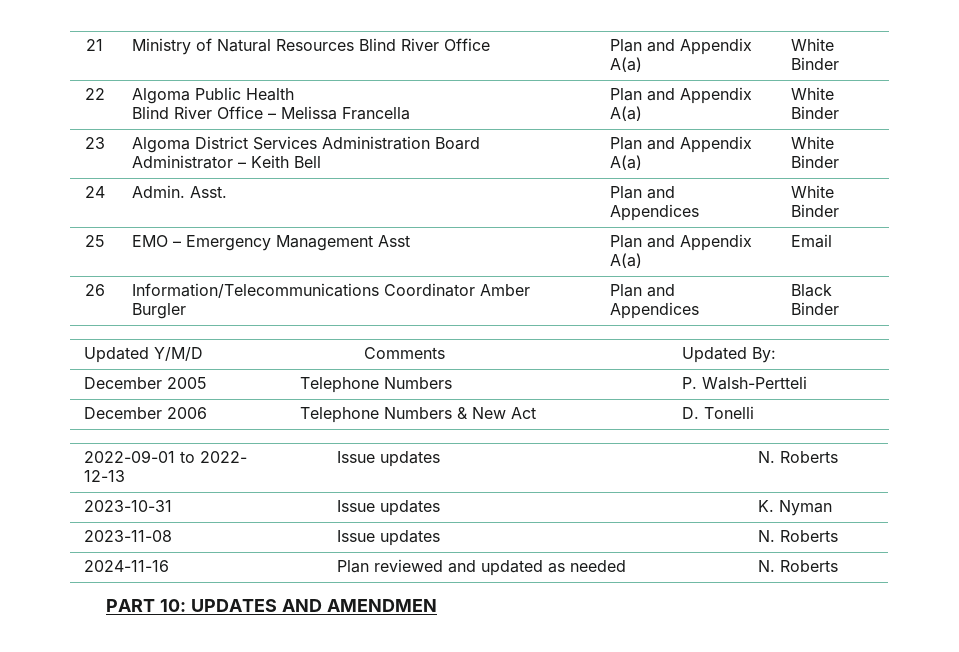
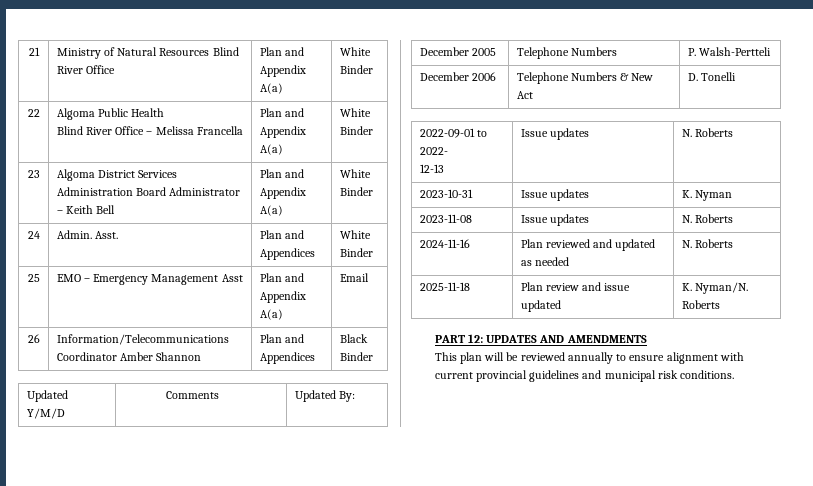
- 26 | Information/Telecommunications Coordinator Amber Burgler | Plan and Appendices | Black Binder
+ 26 | Information/Telecommunications Coordinator Amber Shannon | Plan and Appendices | Black Binder
+ 2025-11-18 | Plan review and issue updated | K. Nyman/N. Roberts
- PART 10: UPDATES AND AMENDMEN
+ PART 12: UPDATES AND AMENDMENTS
+ This plan will be reviewed annually to ensure alignment with current provincial guidelines and municipal risk conditions.

